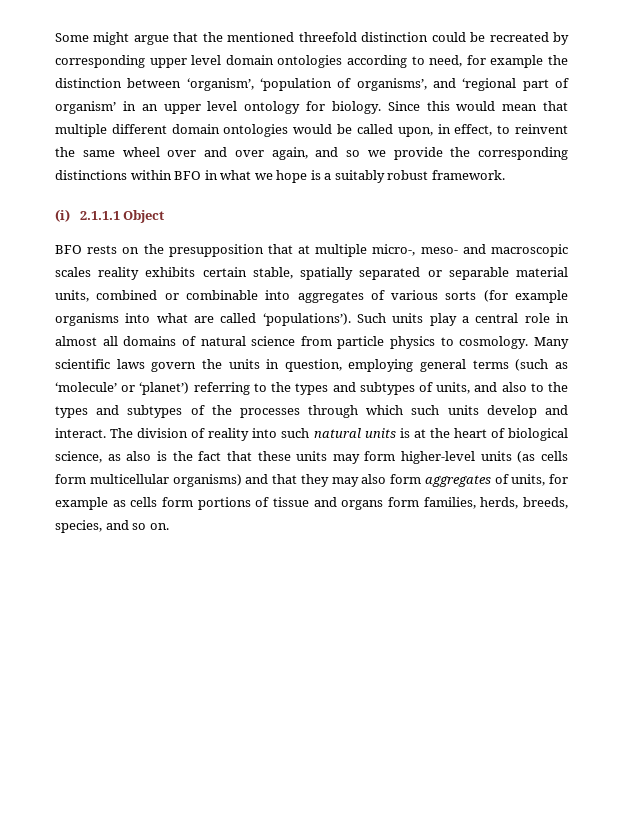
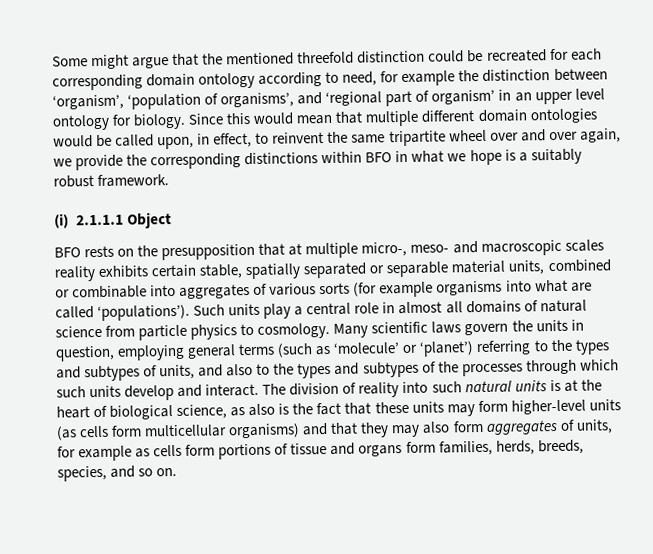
- Some might argue that the mentioned threefold distinction could be recreated by corresponding upper level domain ontologies according to need, for example the distinction between ‘organism’, ‘population of organisms’, and ‘regional part of organism’ in an upper level ontology for biology.
+ Some might argue that the mentioned threefold distinction could be recreated for each corresponding domain ontology according to need, for example the distinction between ‘organism’, ‘population of organisms’, and ‘regional part of organism’ in an upper level ontology for biology.
- Since this would mean that multiple different domain ontologies would be called upon, in effect, to reinvent the same wheel over and over again, and so we provide the corresponding distinctions within BFO in what we hope is a suitably robust framework.
+ Since this would mean that multiple different domain ontologies would be called upon, in effect, to reinvent the same tripartite wheel over and over again, we provide the corresponding distinctions within BFO in what we hope is a suitably robust framework.

